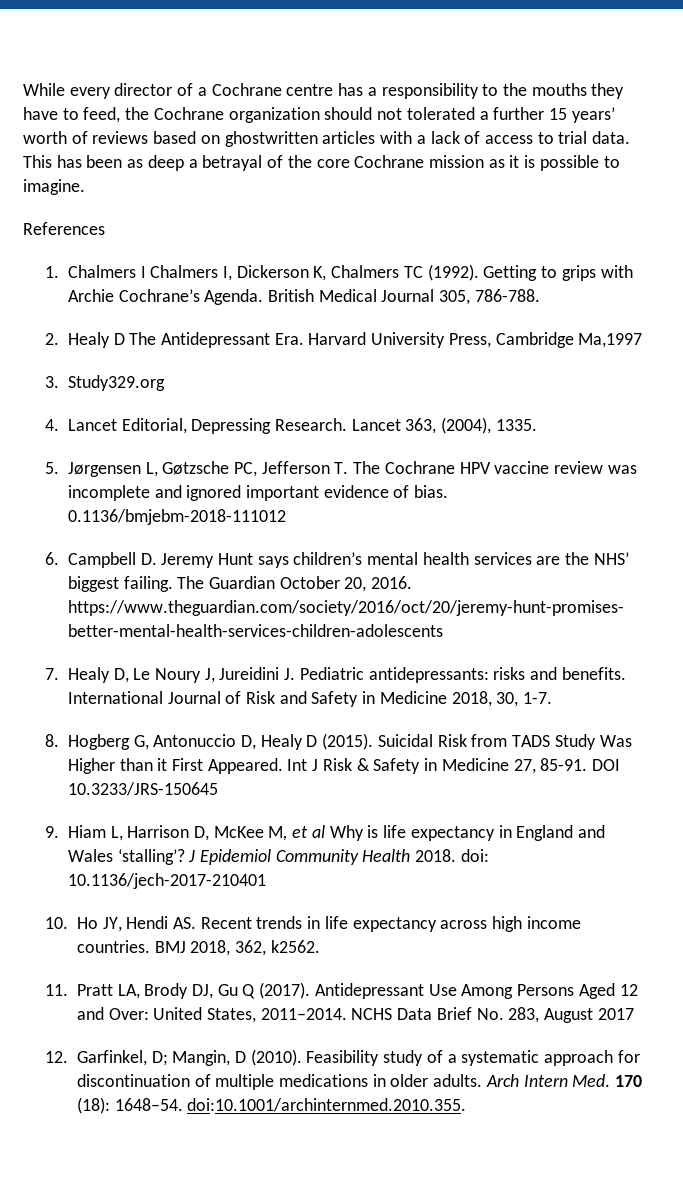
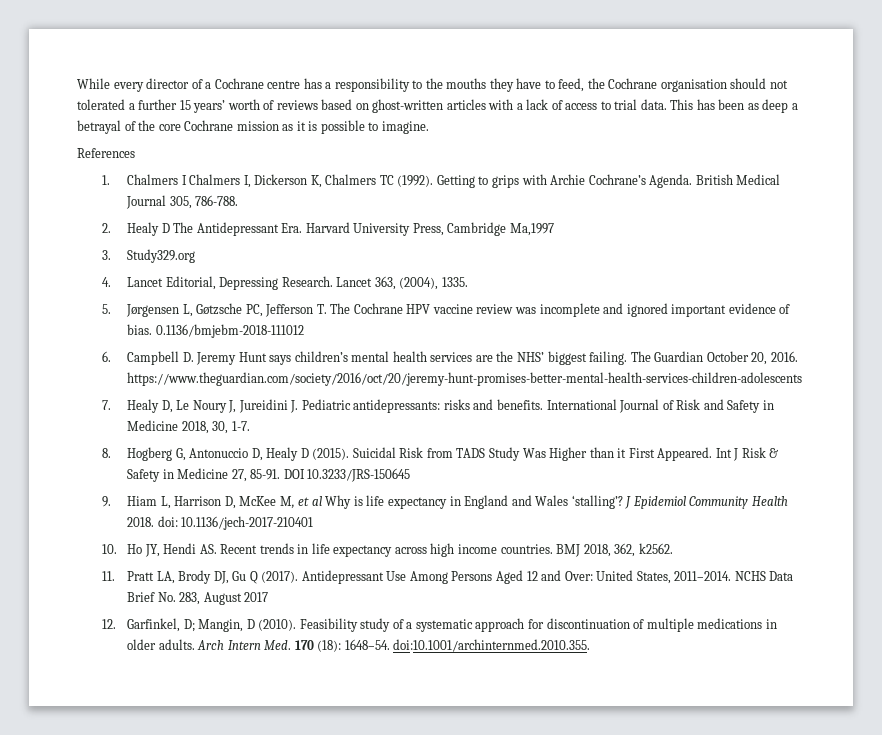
- While every director of a Cochrane centre has a responsibility to the mouths they have to feed, the Cochrane organization should not tolerated a further 15 years’ worth of reviews based on ghostwritten articles with a lack of access to trial data.
+ While every director of a Cochrane centre has a responsibility to the mouths they have to feed, the Cochrane organisation should not tolerated a further 15 years’ worth of reviews based on ghost-written articles with a lack of access to trial data.

